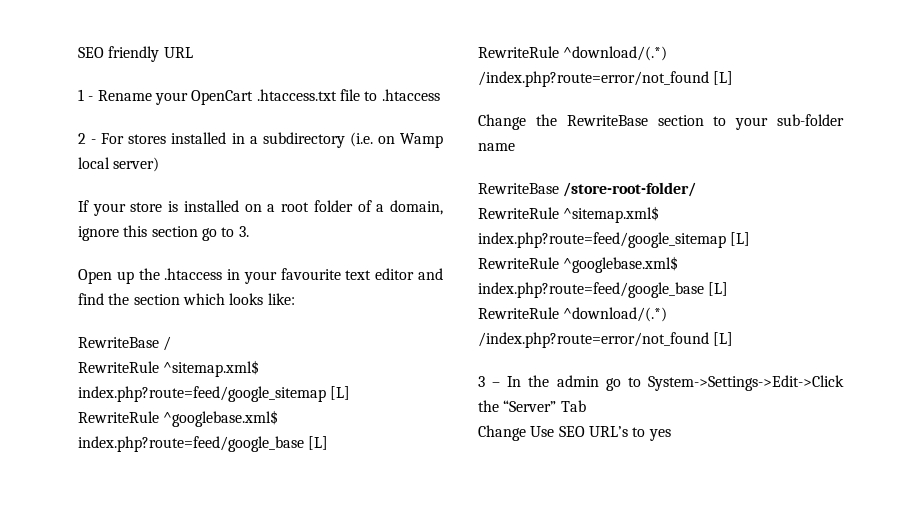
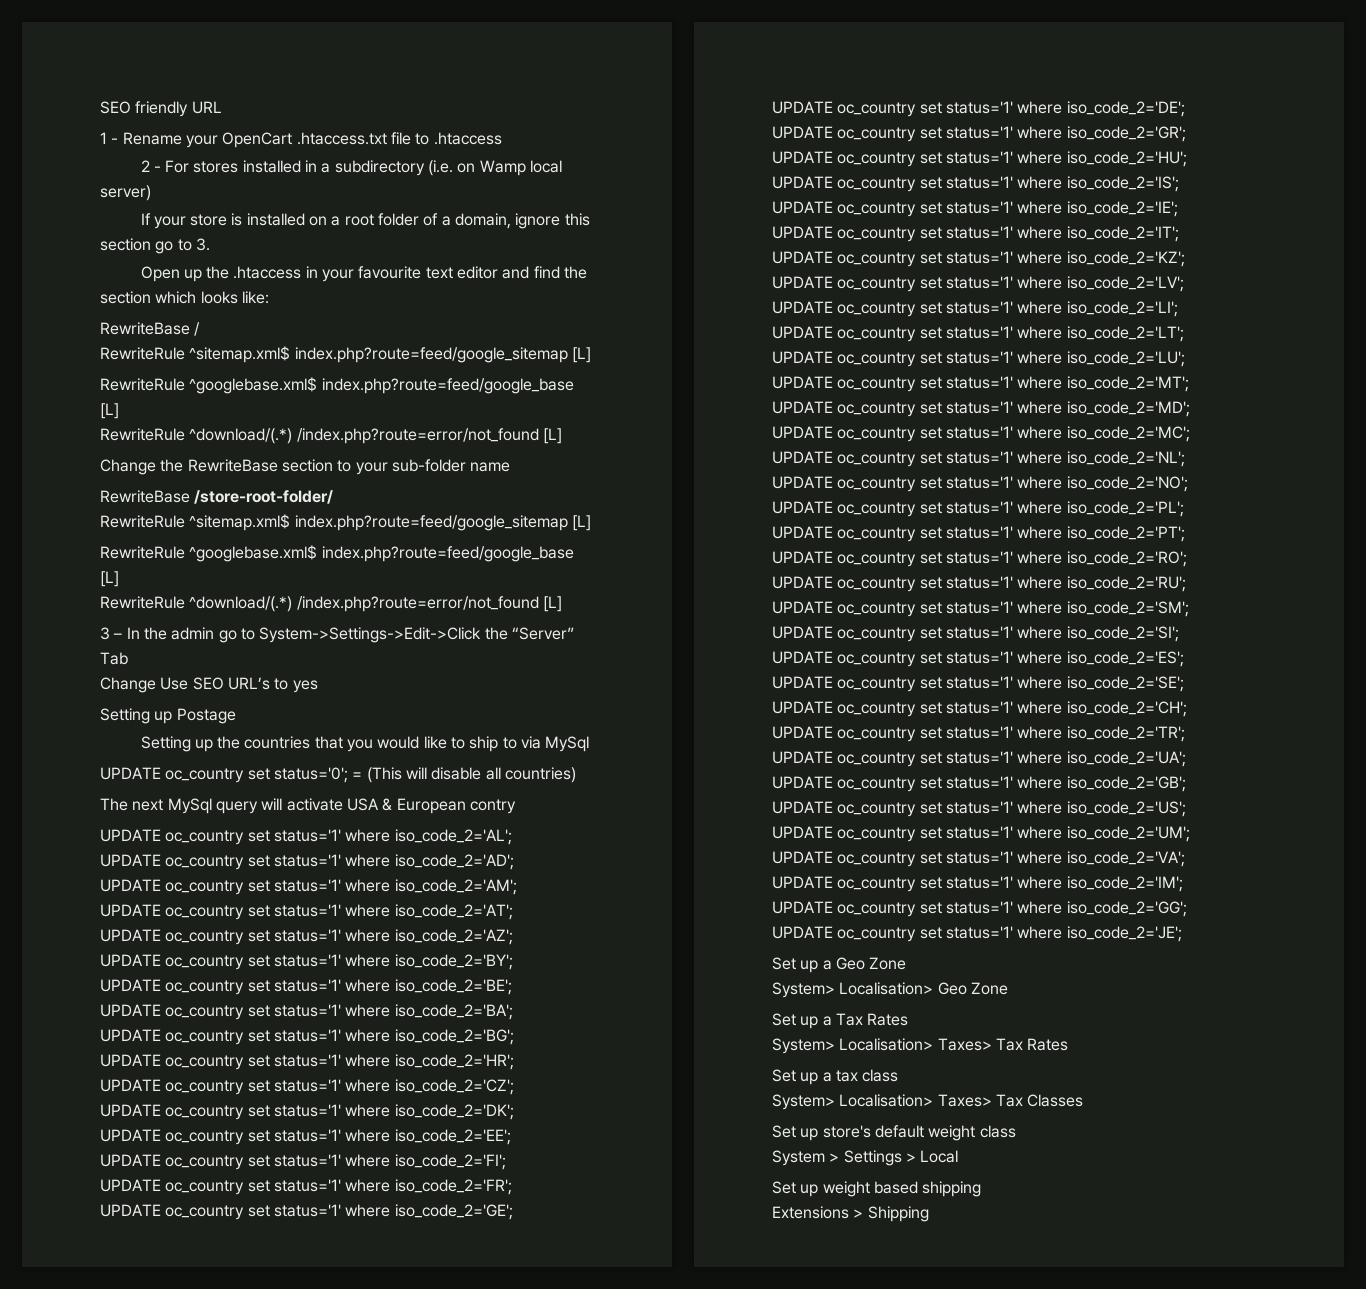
+ Setting up Postage
+ Setting up the countries that you would like to ship to via MySql
+ UPDATE oc_country set status='0'; = (This will disable all countries)
+ The next MySql query will activate USA & European contry
+ UPDATE oc_country set status='1' where iso_code_2='AL';
+ UPDATE oc_country set status='1' where iso_code_2='AD';
+ UPDATE oc_country set status='1' where iso_code_2='AM';
+ UPDATE oc_country set status='1' where iso_code_2='AT';
+ UPDATE oc_country set status='1' where iso_code_2='AZ';
+ UPDATE oc_country set status='1' where iso_code_2='BY';
+ UPDATE oc_country set status='1' where iso_code_2='BE';
+ UPDATE oc_country set status='1' where iso_code_2='BA';
+ UPDATE oc_country set status='1' where iso_code_2='BG';
+ UPDATE oc_country set status='1' where iso_code_2='HR';
+ UPDATE oc_country set status='1' where iso_code_2='CZ';
+ UPDATE oc_country set status='1' where iso_code_2='DK';
+ UPDATE oc_country set status='1' where iso_code_2='EE';
+ UPDATE oc_country set status='1' where iso_code_2='FI';
+ UPDATE oc_country set status='1' where iso_code_2='FR';
+ UPDATE oc_country set status='1' where iso_code_2='GE';
+ UPDATE oc_country set status='1' where iso_code_2='DE';
+ UPDATE oc_country set status='1' where iso_code_2='GR';
+ UPDATE oc_country set status='1' where iso_code_2='HU';
+ UPDATE oc_country set status='1' where iso_code_2='IS';
+ UPDATE oc_country set status='1' where iso_code_2='IE';
+ UPDATE oc_country set status='1' where iso_code_2='IT';
+ UPDATE oc_country set status='1' where iso_code_2='KZ';
+ UPDATE oc_country set status='1' where iso_code_2='LV';
+ UPDATE oc_country set status='1' where iso_code_2='LI';
+ UPDATE oc_country set status='1' where iso_code_2='LT';
+ UPDATE oc_country set status='1' where iso_code_2='LU';
+ UPDATE oc_country set status='1' where iso_code_2='MT';
+ UPDATE oc_country set status='1' where iso_code_2='MD';
+ UPDATE oc_country set status='1' where iso_code_2='MC';
+ UPDATE oc_country set status='1' where iso_code_2='NL';
+ UPDATE oc_country set status='1' where iso_code_2='NO';
+ UPDATE oc_country set status='1' where iso_code_2='PL';
+ UPDATE oc_country set status='1' where iso_code_2='PT';
+ UPDATE oc_country set status='1' where iso_code_2='RO';
+ UPDATE oc_country set status='1' where iso_code_2='RU';
+ UPDATE oc_country set status='1' where iso_code_2='SM';
+ UPDATE oc_country set status='1' where iso_code_2='SI';
+ UPDATE oc_country set status='1' where iso_code_2='ES';
+ UPDATE oc_country set status='1' where iso_code_2='SE';
+ UPDATE oc_country set status='1' where iso_code_2='CH';
+ UPDATE oc_country set status='1' where iso_code_2='TR';
+ UPDATE oc_country set status='1' where iso_code_2='UA';
+ UPDATE oc_country set status='1' where iso_code_2='GB';
+ UPDATE oc_country set status='1' where iso_code_2='US';
+ UPDATE oc_country set status='1' where iso_code_2='UM';
+ UPDATE oc_country set status='1' where iso_code_2='VA';
+ UPDATE oc_country set status='1' where iso_code_2='IM';
+ UPDATE oc_country set status='1' where iso_code_2='GG';
+ UPDATE oc_country set status='1' where iso_code_2='JE';
+ Set up a Geo Zone
+ System> Localisation> Geo Zone
+ Set up a Tax Rates
+ System> Localisation> Taxes> Tax Rates
+ Set up a tax class
+ System> Localisation> Taxes> Tax Classes
+ Set up store's default weight class
+ System > Settings > Local
+ Set up weight based shipping
+ Extensions > Shipping

